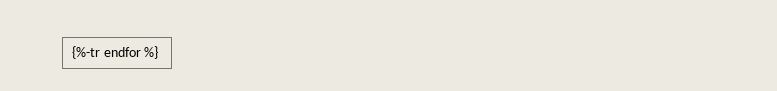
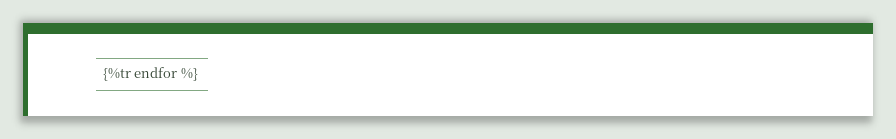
- {%-tr endfor %}
+ {%tr endfor %}

